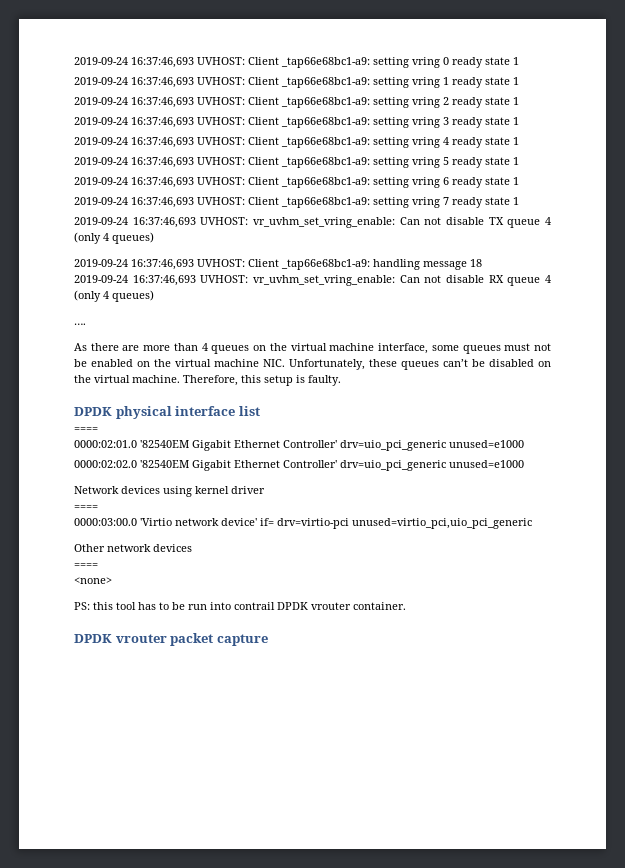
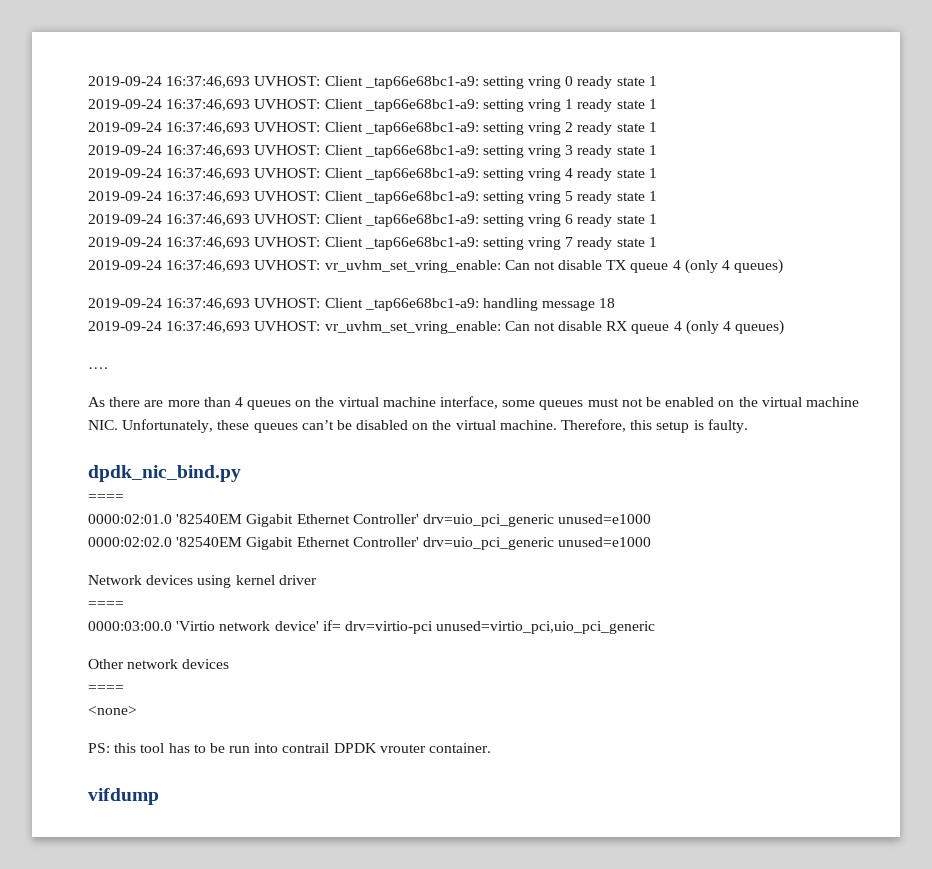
- DPDK physical interface list
+ dpdk_nic_bind.py
- DPDK vrouter packet capture
+ vifdump

